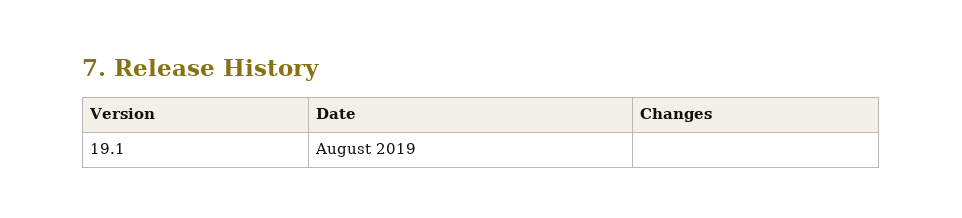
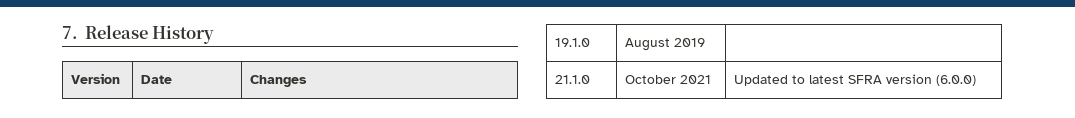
- 19.1 | August 2019 |
+ 19.1.0 | August 2019 |
+ 21.1.0 | October 2021 | Updated to latest SFRA version (6.0.0)

